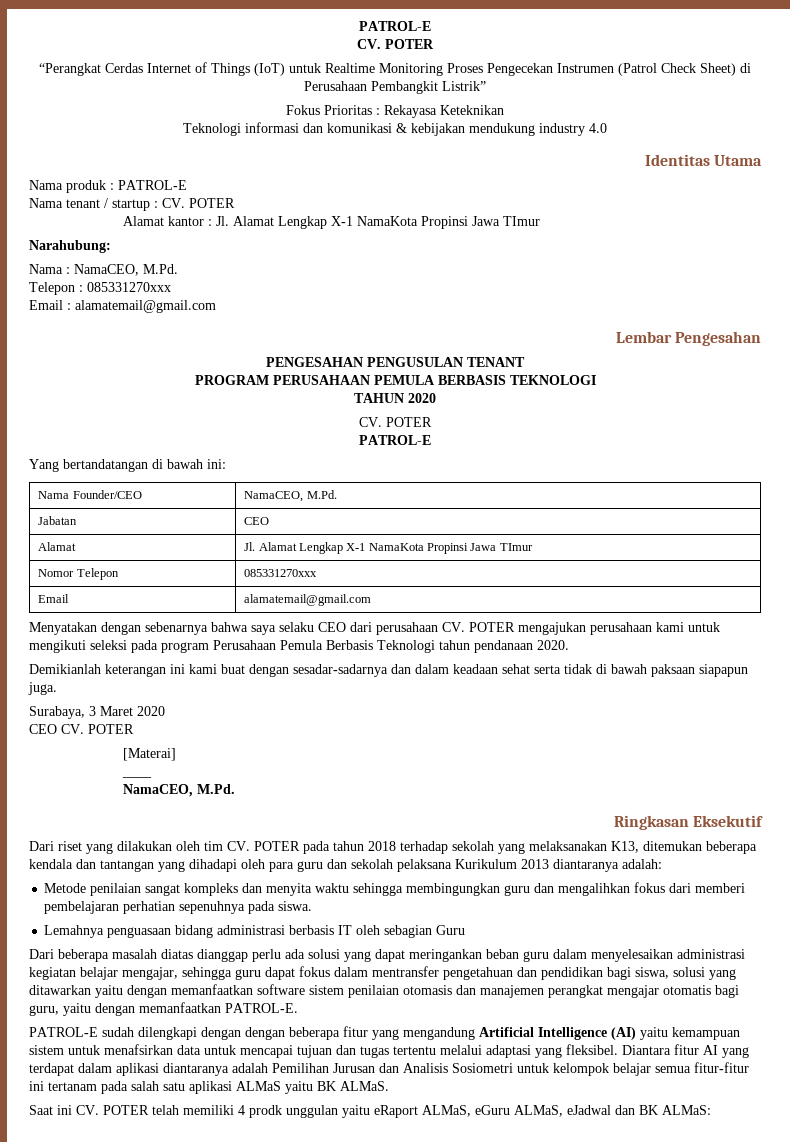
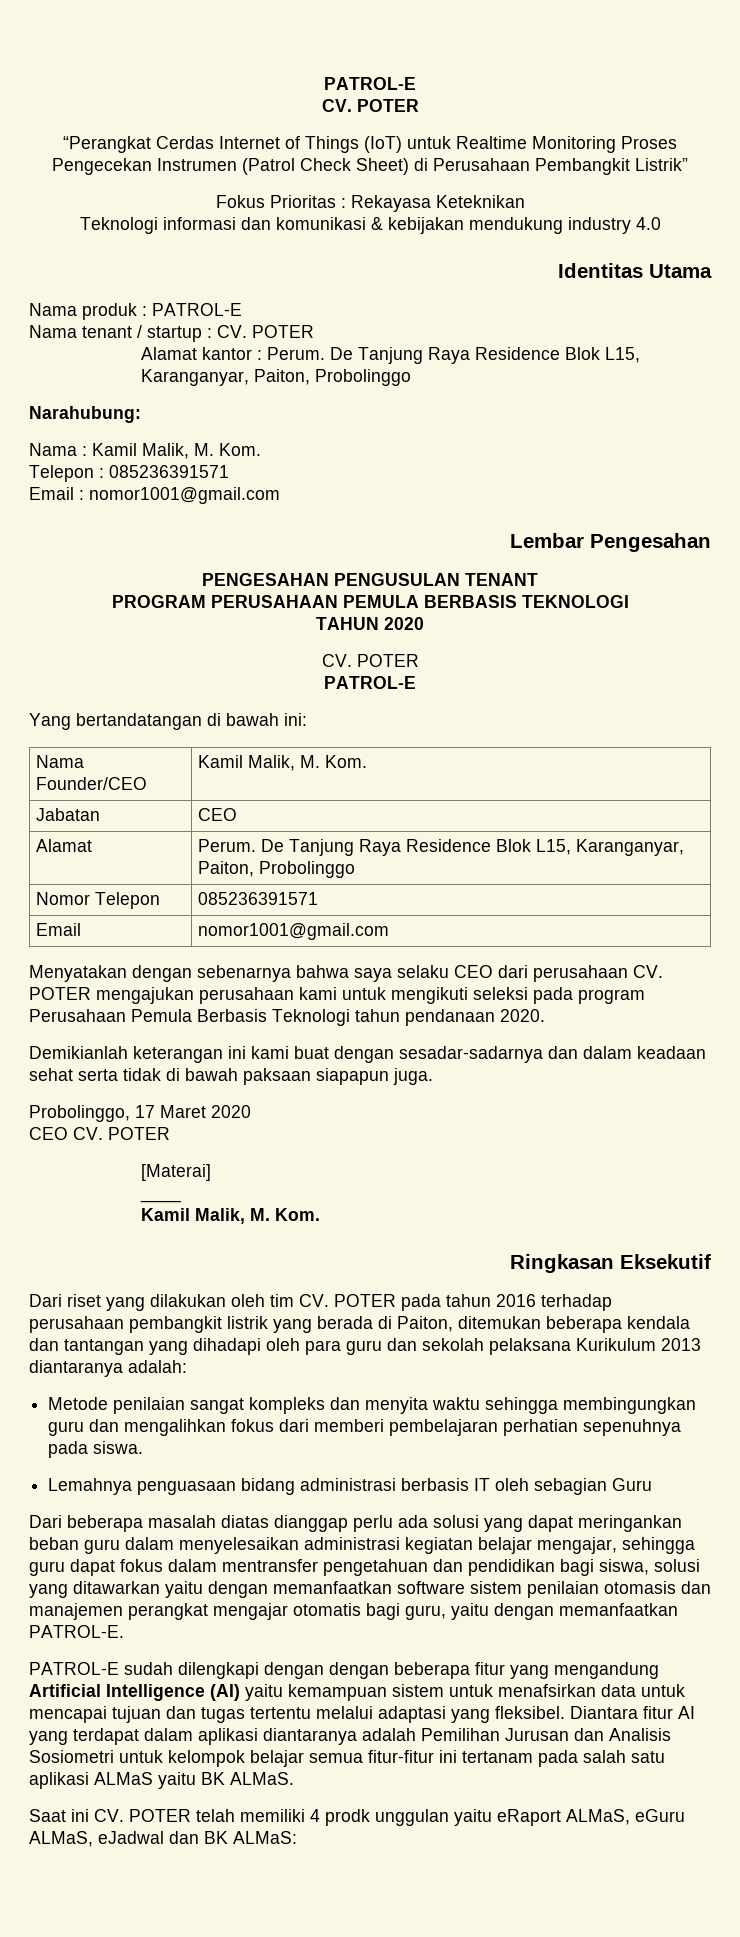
- Alamat kantor : Jl. Alamat Lengkap X-1 NamaKota Propinsi Jawa TImur
+ Alamat kantor : Perum. De Tanjung Raya Residence Blok L15, Karanganyar, Paiton, Probolinggo
- Nama : NamaCEO, M.Pd.
+ Nama : Kamil Malik, M. Kom.
- Telepon : 085331270xxx
+ Telepon : 085236391571
- Email : alamatemail@gmail.com
+ Email : nomor1001@gmail.com
- Nama Founder/CEO | NamaCEO, M.Pd.
+ Nama Founder/CEO | Kamil Malik, M. Kom.
- Alamat | Jl. Alamat Lengkap X-1 NamaKota Propinsi Jawa TImur
+ Alamat | Perum. De Tanjung Raya Residence Blok L15, Karanganyar, Paiton, Probolinggo
- Nomor Telepon | 085331270xxx
+ Nomor Telepon | 085236391571
- Email | alamatemail@gmail.com
+ Email | nomor1001@gmail.com
- Surabaya, 3 Maret 2020
+ Probolinggo, 17 Maret 2020
  ____
- NamaCEO, M.Pd.
+ Kamil Malik, M. Kom.
- Dari riset yang dilakukan oleh tim CV. POTER pada tahun 2018 terhadap sekolah yang melaksanakan K13, ditemukan beberapa kendala dan tantangan yang dihadapi oleh para guru dan sekolah pelaksana Kurikulum 2013 diantaranya adalah:
+ Dari riset yang dilakukan oleh tim CV. POTER pada tahun 2016 terhadap perusahaan pembangkit listrik yang berada di Paiton, ditemukan beberapa kendala dan tantangan yang dihadapi oleh para guru dan sekolah pelaksana Kurikulum 2013 diantaranya adalah:

